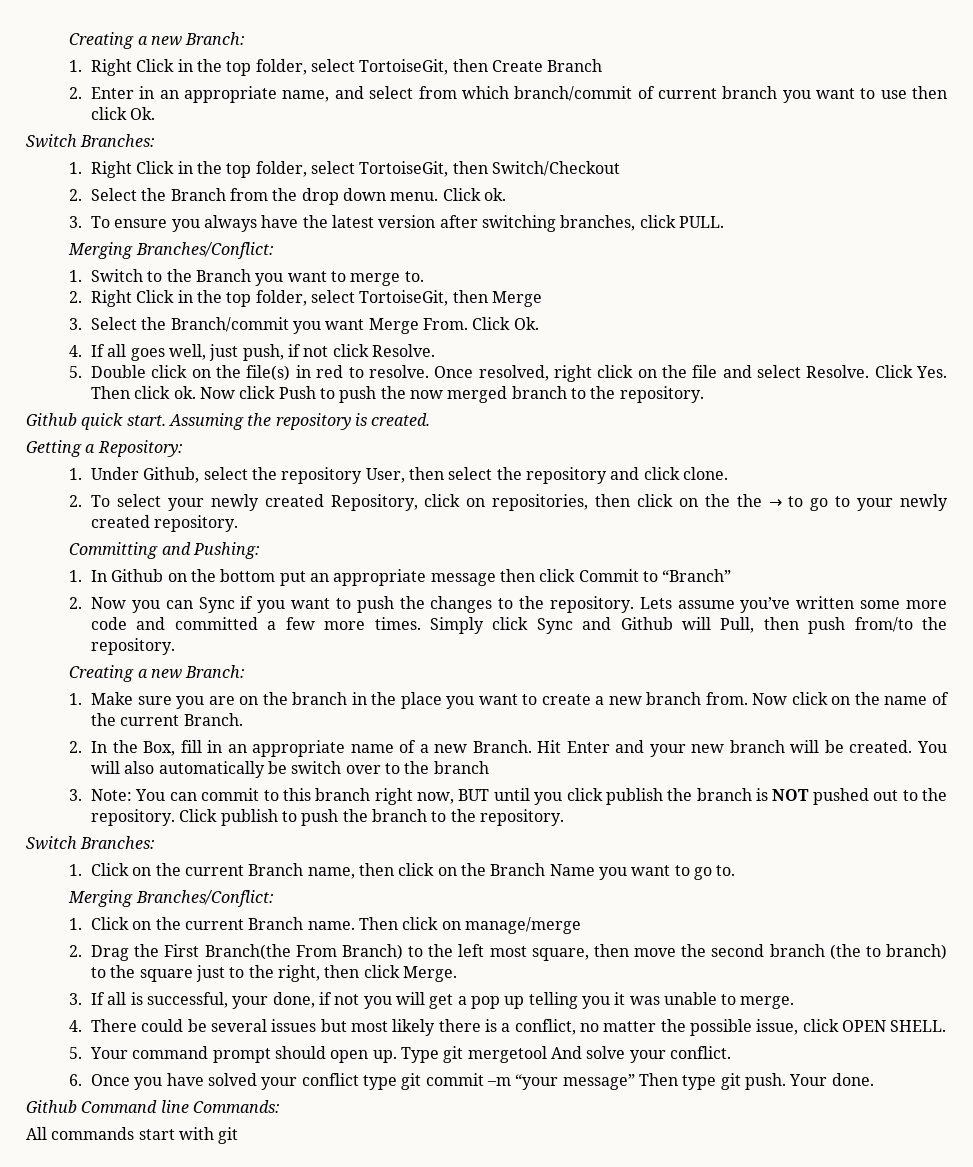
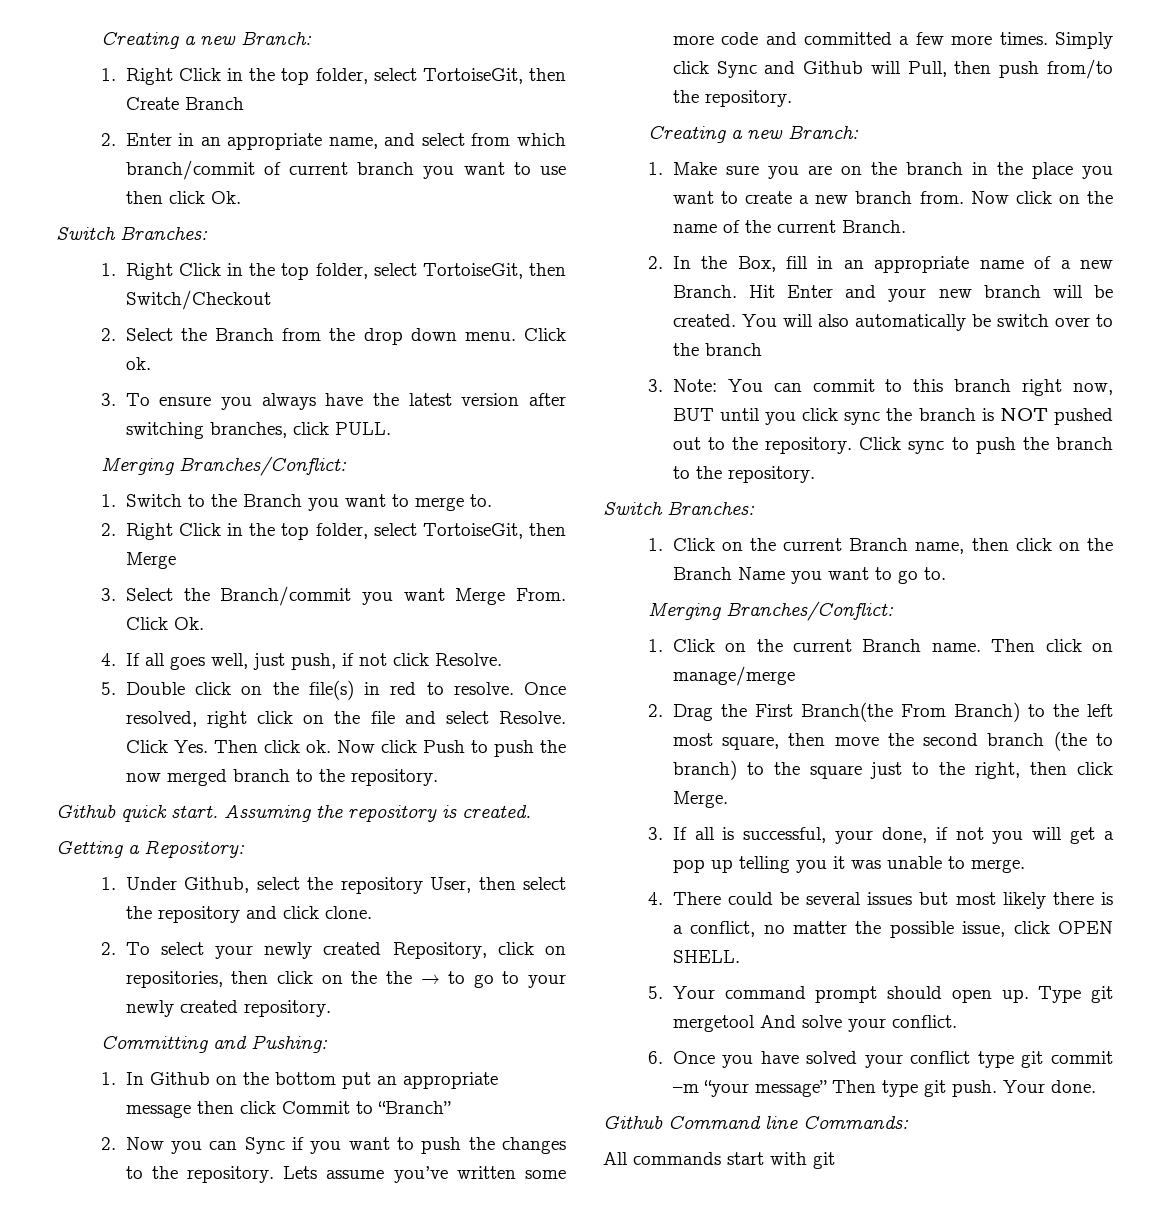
- 3. Note: You can commit to this branch right now, BUT until you click publish the branch is NOT pushed out to the repository.
+ 3. Note: You can commit to this branch right now, BUT until you click sync the branch is NOT pushed out to the repository.
- Click publish to push the branch to the repository.
+ Click sync to push the branch to the repository.

